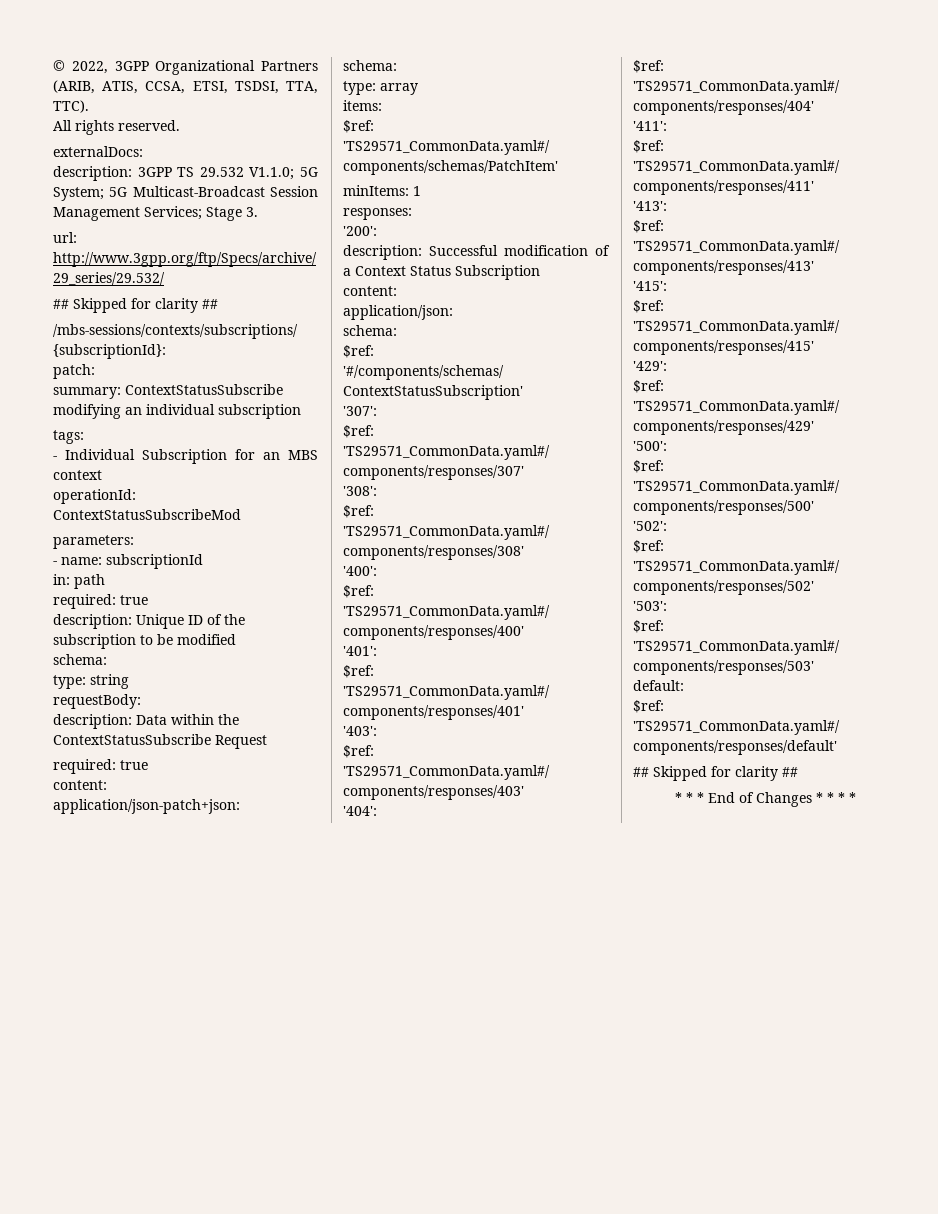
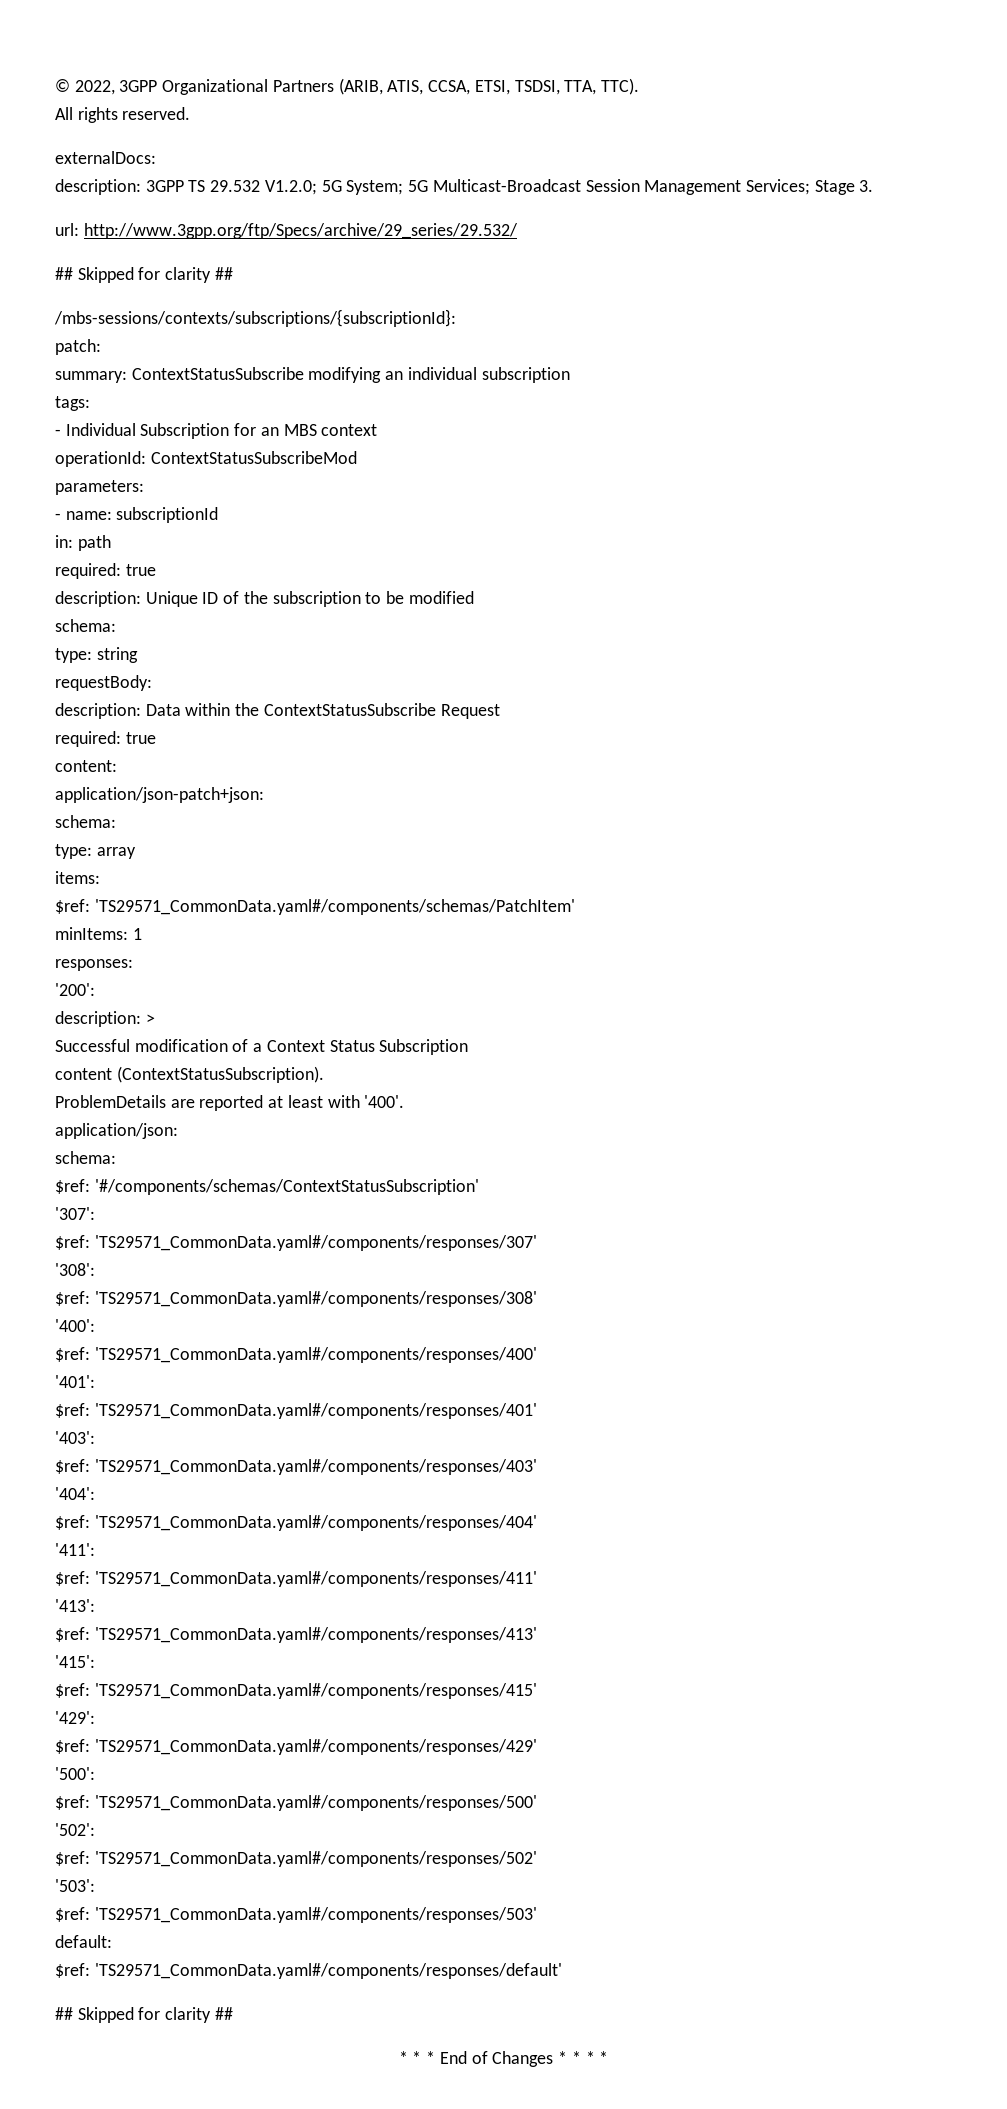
- description: 3GPP TS 29.532 V1.1.0; 5G System; 5G Multicast-Broadcast Session Management Services; Stage 3.
+ description: 3GPP TS 29.532 V1.2.0; 5G System; 5G Multicast-Broadcast Session Management Services; Stage 3.
- description: Successful modification of a Context Status Subscription
- content:
+ description: >
+ Successful modification of a Context Status Subscription
+ content (ContextStatusSubscription).
+ ProblemDetails are reported at least with '400'.

